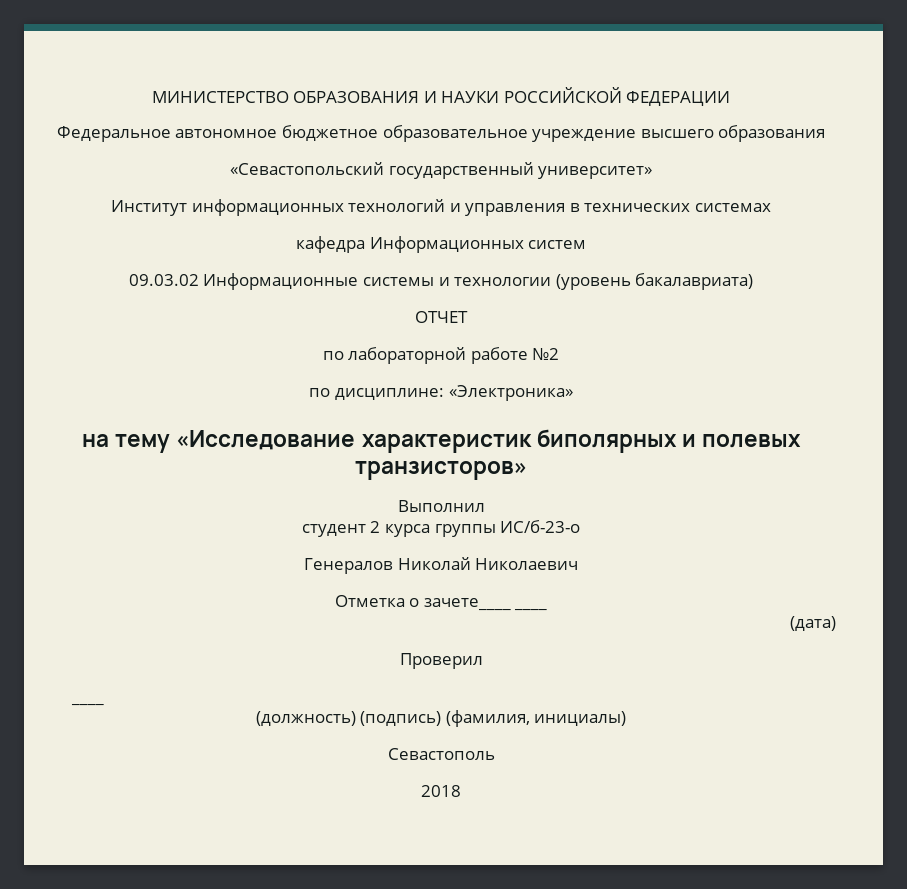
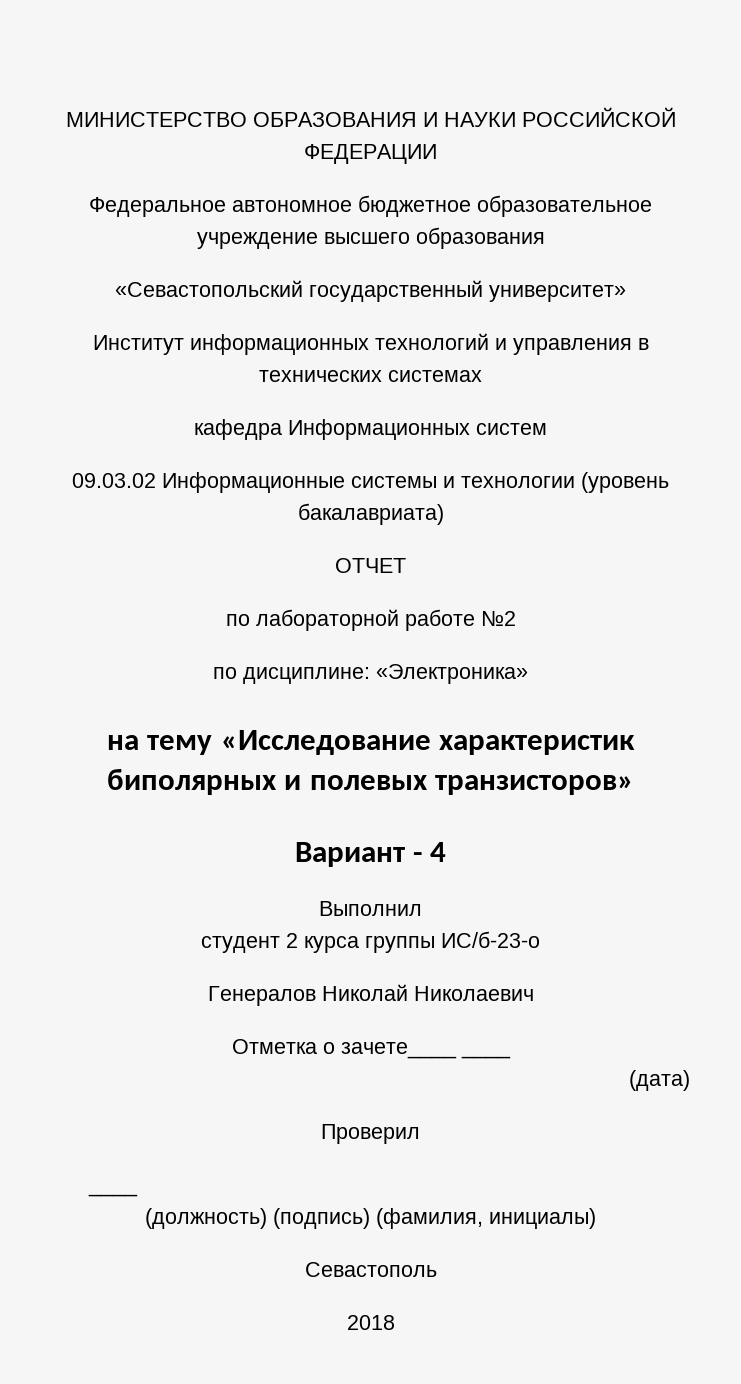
+ Вариант - 4

